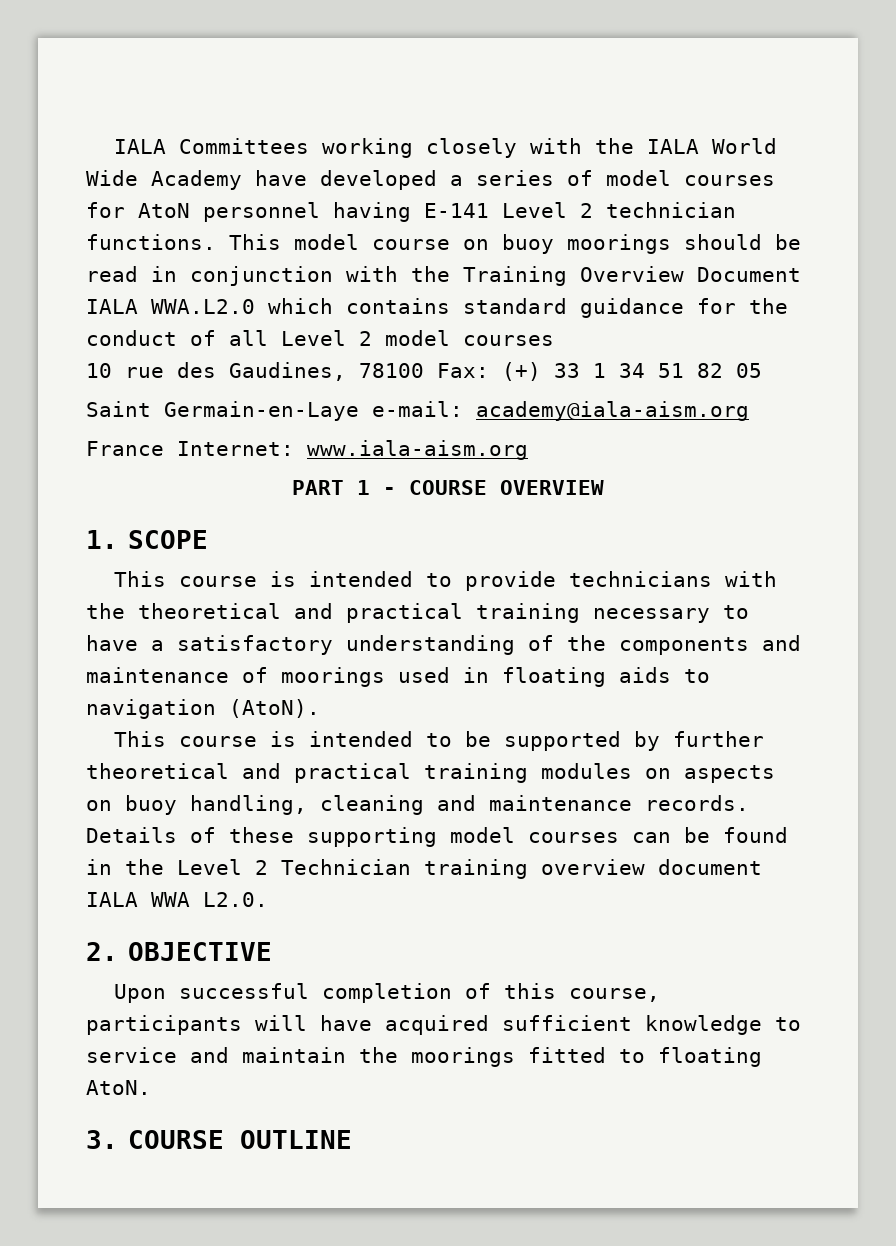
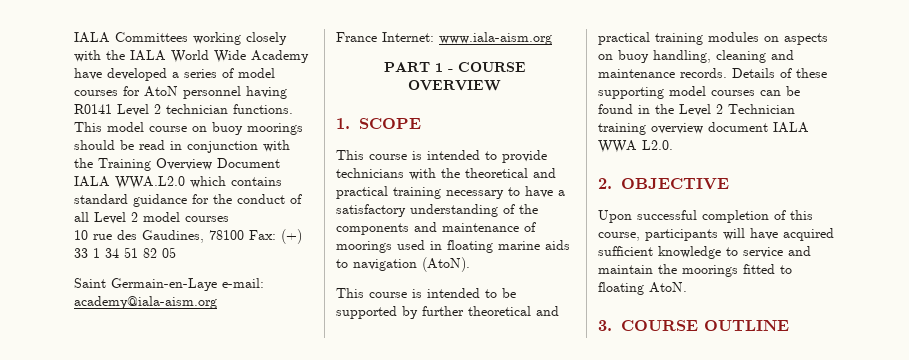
- IALA Committees working closely with the IALA World Wide Academy have developed a series of model courses for AtoN personnel having E-141 Level 2 technician functions.
+ IALA Committees working closely with the IALA World Wide Academy have developed a series of model courses for AtoN personnel having R0141 Level 2 technician functions.
- This course is intended to provide technicians with the theoretical and practical training necessary to have a satisfactory understanding of the components and maintenance of moorings used in floating aids to navigation (AtoN).
+ This course is intended to provide technicians with the theoretical and practical training necessary to have a satisfactory understanding of the components and maintenance of moorings used in floating marine aids to navigation (AtoN).

